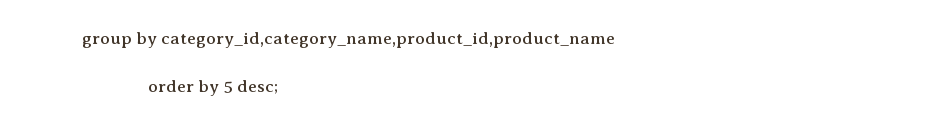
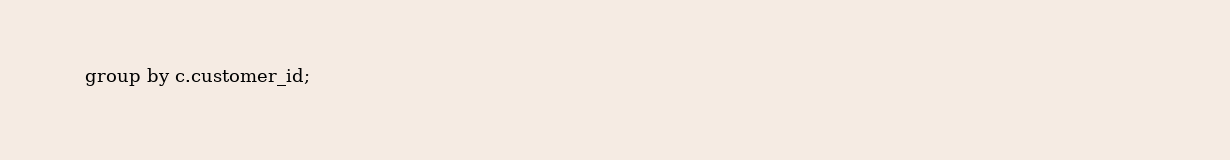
- group by category_id,category_name,product_id,product_name
- order by 5 desc;
+ group by c.customer_id;

